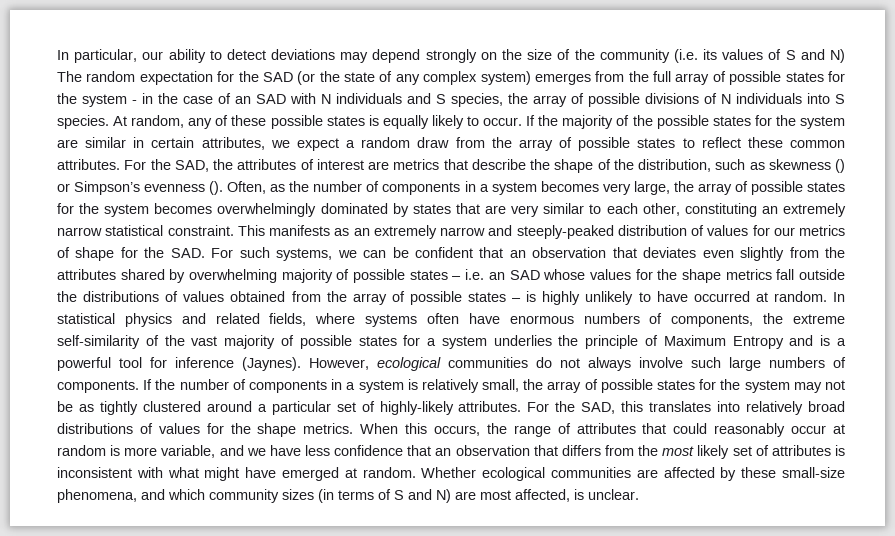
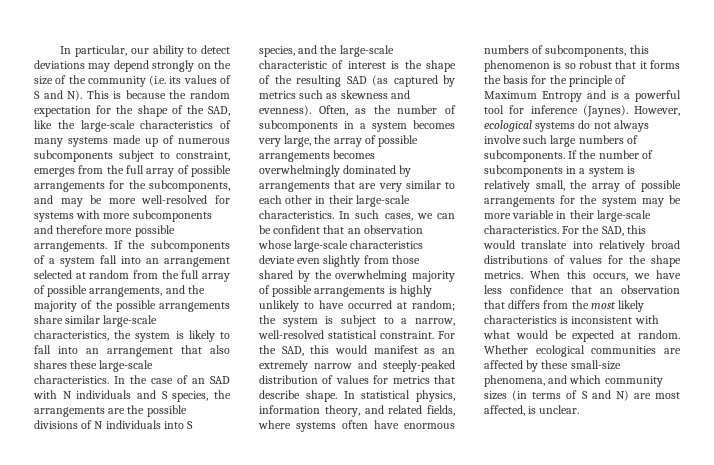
- In particular, our ability to detect deviations may depend strongly on the size of the community (i.e. its values of S and N) The random expectation for the SAD (or the state of any complex system) emerges from the full array of possible states for the system - in the case of an SAD with N individuals and S species, the array of possible divisions of N individuals into S species. At random, any of these possible states is equally likely to occur. If the majority of the possible states for the system are similar in certain attributes, we expect a random draw from the array of possible states to reflect these common attributes. For the SAD, the attributes of interest are metrics that describe the shape of the distribution, such as skewness () or Simpson’s evenness ().
+ In particular, our ability to detect deviations may depend strongly on the size of the community (i.e. its values of S and N). This is because the random expectation for the shape of the SAD, like the large-scale characteristics of many systems made up of numerous subcomponents subject to constraint, emerges from the full array of possible arrangements for the subcomponents, and may be more well-resolved for systems with more subcomponents and therefore more possible arrangements. If the subcomponents of a system fall into an arrangement selected at random from the full array of possible arrangements, and the majority of the possible arrangements share similar large-scale characteristics, the system is likely to fall into an arrangement that also shares these large-scale characteristics. In the case of an SAD with N individuals and S species, the arrangements are the possible divisions of N individuals into S species, and the large-scale characteristic of interest is the shape of the resulting SAD (as captured by metrics such as skewness and evenness).
- Often, as the number of components in a system becomes very large, the array of possible states for the system becomes overwhelmingly dominated by states that are very similar to each other, constituting an extremely narrow statistical constraint. This manifests as an extremely narrow and steeply-peaked distribution of values for our metrics of shape for the SAD. For such systems, we can be confident that an observation that deviates even slightly from the attributes shared by overwhelming majority of possible states – i.e. an SAD whose values for the shape metrics fall outside the distributions of values obtained from the array of possible states – is highly unlikely to have occurred at random. In statistical physics and related fields, where systems often have enormous numbers of components, the extreme self-similarity of the vast majority of possible states for a system underlies the principle of Maximum Entropy and is a powerful tool for inference (Jaynes).
+ Often, as the number of subcomponents in a system becomes very large, the array of possible arrangements becomes overwhelmingly dominated by arrangements that are very similar to each other in their large-scale characteristics. In such cases, we can be confident that an observation whose large-scale characteristics deviate even slightly from those shared by the overwhelming majority of possible arrangements is highly unlikely to have occurred at random; the system is subject to a narrow, well-resolved statistical constraint. For the SAD, this would manifest as an extremely narrow and steeply-peaked distribution of values for metrics that describe shape. In statistical physics, information theory, and related fields, where systems often have enormous numbers of subcomponents, this phenomenon is so robust that it forms the basis for the principle of Maximum Entropy and is a powerful tool for inference (Jaynes).
- However, ecological communities do not always involve such large numbers of components.
+ However, ecological systems do not always involve such large numbers of subcomponents.
- If the number of components in a system is relatively small, the array of possible states for the system may not be as tightly clustered around a particular set of highly-likely attributes. For the SAD, this translates into relatively broad distributions of values for the shape metrics.
+ If the number of subcomponents in a system is relatively small, the array of possible arrangements for the system may be more variable in their large-scale characteristics. For the SAD, this would translate into relatively broad distributions of values for the shape metrics.
- When this occurs, the range of attributes that could reasonably occur at random is more variable, and we have less confidence that an observation that differs from the most likely set of attributes is inconsistent with what might have emerged at random.
+ When this occurs, we have less confidence that an observation that differs from the most likely characteristics is inconsistent with what would be expected at random.

